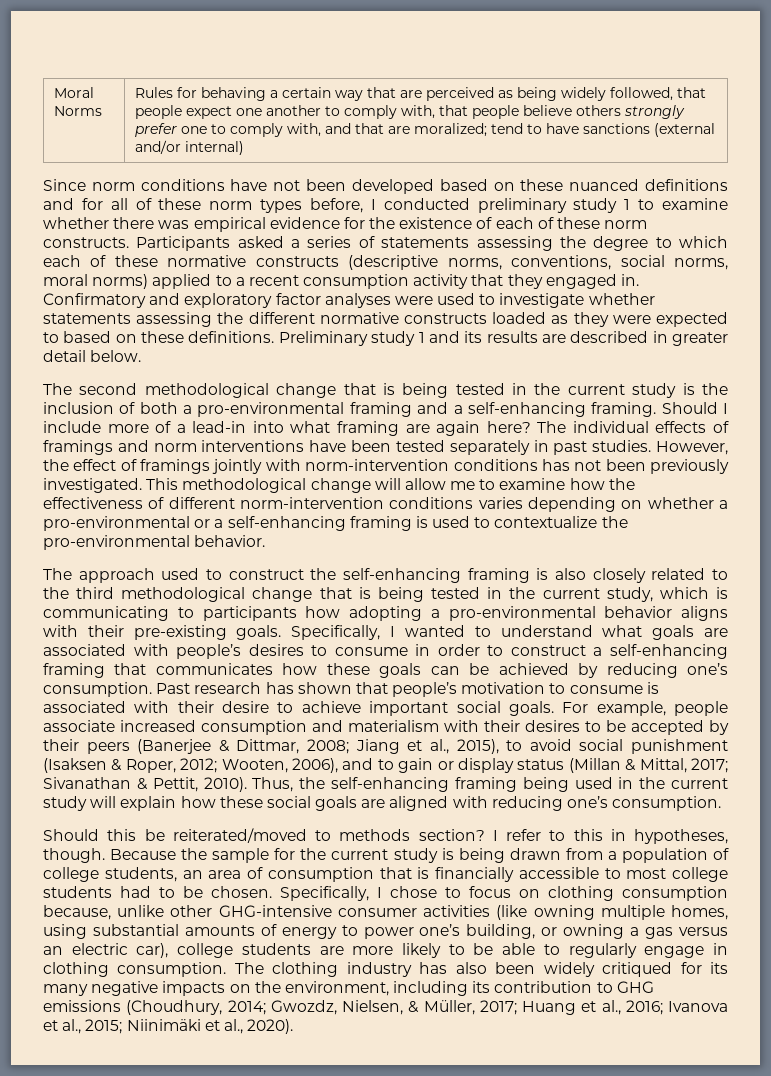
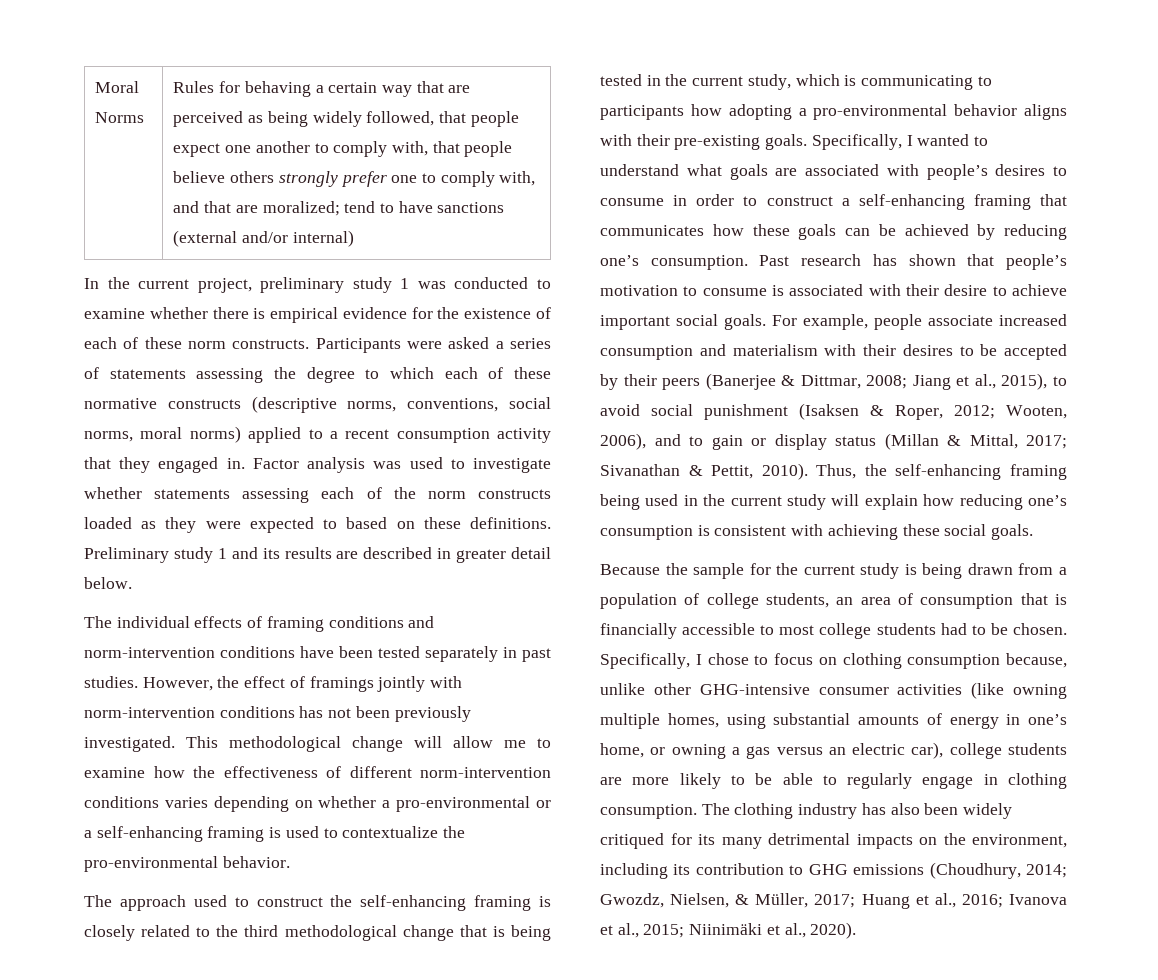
- Since norm conditions have not been developed based on these nuanced definitions and for all of these norm types before, I conducted preliminary study 1 to examine whether there was empirical evidence for the existence of each of these norm constructs.
+ In the current project, preliminary study 1 was conducted to examine whether there is empirical evidence for the existence of each of these norm constructs.
- Participants asked a series of statements assessing the degree to which each of these normative constructs (descriptive norms, conventions, social norms, moral norms) applied to a recent consumption activity that they engaged in.
+ Participants were asked a series of statements assessing the degree to which each of these normative constructs (descriptive norms, conventions, social norms, moral norms) applied to a recent consumption activity that they engaged in.
- Confirmatory and exploratory factor analyses were used to investigate whether statements assessing the different normative constructs loaded as they were expected to based on these definitions.
+ Factor analysis was used to investigate whether statements assessing each of the norm constructs loaded as they were expected to based on these definitions.
- The second methodological change that is being tested in the current study is the inclusion of both a pro-environmental framing and a self-enhancing framing. Should I include more of a lead-in into what framing are again here? The individual effects of framings and norm interventions have been tested separately in past studies.
+ The individual effects of framing conditions and norm-intervention conditions have been tested separately in past studies.
- The approach used to construct the self-enhancing framing is also closely related to the third methodological change that is being tested in the current study, which is communicating to participants how adopting a pro-environmental behavior aligns with their pre-existing goals.
+ The approach used to construct the self-enhancing framing is closely related to the third methodological change that is being tested in the current study, which is communicating to participants how adopting a pro-environmental behavior aligns with their pre-existing goals.
- Thus, the self-enhancing framing being used in the current study will explain how these social goals are aligned with reducing one’s consumption.
- Should this be reiterated/moved to methods section? I refer to this in hypotheses, though. Because the sample for the current study is being drawn from a population of college students, an area of consumption that is financially accessible to most college students had to be chosen.
+ Thus, the self-enhancing framing being used in the current study will explain how reducing one’s consumption is consistent with achieving these social goals.
+ Because the sample for the current study is being drawn from a population of college students, an area of consumption that is financially accessible to most college students had to be chosen.
- Specifically, I chose to focus on clothing consumption because, unlike other GHG-intensive consumer activities (like owning multiple homes, using substantial amounts of energy to power one’s building, or owning a gas versus an electric car), college students are more likely to be able to regularly engage in clothing consumption.
+ Specifically, I chose to focus on clothing consumption because, unlike other GHG-intensive consumer activities (like owning multiple homes, using substantial amounts of energy in one’s home, or owning a gas versus an electric car), college students are more likely to be able to regularly engage in clothing consumption.
- The clothing industry has also been widely critiqued for its many negative impacts on the environment, including its contribution to GHG emissions (Choudhury, 2014; Gwozdz, Nielsen, & Müller, 2017; Huang et al., 2016; Ivanova et al., 2015; Niinimäki et al., 2020).
+ The clothing industry has also been widely critiqued for its many detrimental impacts on the environment, including its contribution to GHG emissions (Choudhury, 2014; Gwozdz, Nielsen, & Müller, 2017; Huang et al., 2016; Ivanova et al., 2015; Niinimäki et al., 2020).

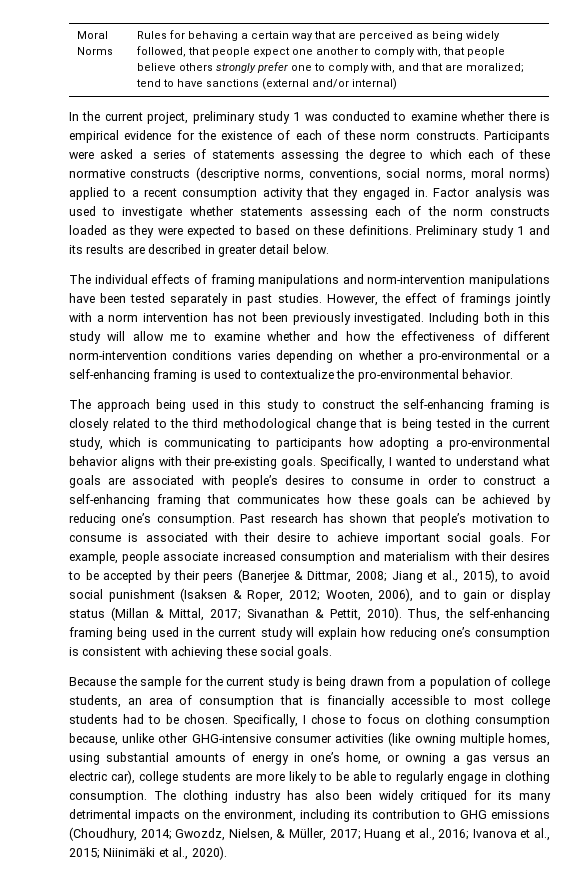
- The individual effects of framing conditions and norm-intervention conditions have been tested separately in past studies.
+ The individual effects of framing manipulations and norm-intervention manipulations have been tested separately in past studies.
- However, the effect of framings jointly with norm-intervention conditions has not been previously investigated.
+ However, the effect of framings jointly with a norm intervention has not been previously investigated.
- This methodological change will allow me to examine how the effectiveness of different norm-intervention conditions varies depending on whether a pro-environmental or a self-enhancing framing is used to contextualize the pro-environmental behavior.
+ Including both in this study will allow me to examine whether and how the effectiveness of different norm-intervention conditions varies depending on whether a pro-environmental or a self-enhancing framing is used to contextualize the pro-environmental behavior.
- The approach used to construct the self-enhancing framing is closely related to the third methodological change that is being tested in the current study, which is communicating to participants how adopting a pro-environmental behavior aligns with their pre-existing goals.
+ The approach being used in this study to construct the self-enhancing framing is closely related to the third methodological change that is being tested in the current study, which is communicating to participants how adopting a pro-environmental behavior aligns with their pre-existing goals.

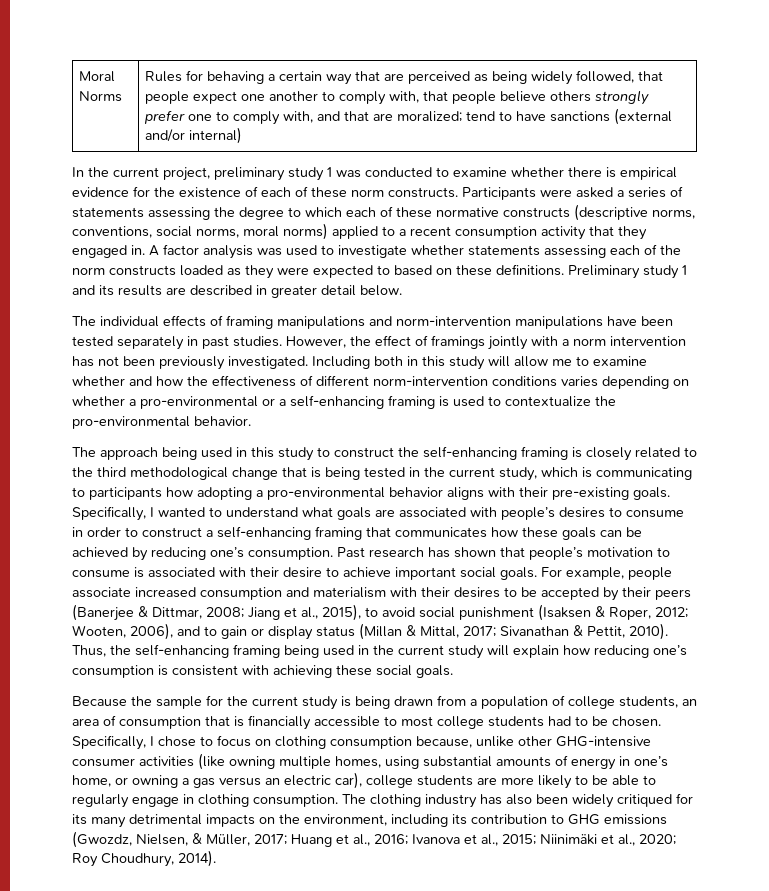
- Factor analysis was used to investigate whether statements assessing each of the norm constructs loaded as they were expected to based on these definitions.
+ A factor analysis was used to investigate whether statements assessing each of the norm constructs loaded as they were expected to based on these definitions.
- The clothing industry has also been widely critiqued for its many detrimental impacts on the environment, including its contribution to GHG emissions (Choudhury, 2014; Gwozdz, Nielsen, & Müller, 2017; Huang et al., 2016; Ivanova et al., 2015; Niinimäki et al., 2020).
+ The clothing industry has also been widely critiqued for its many detrimental impacts on the environment, including its contribution to GHG emissions (Gwozdz, Nielsen, & Müller, 2017; Huang et al., 2016; Ivanova et al., 2015; Niinimäki et al., 2020; Roy Choudhury, 2014).

